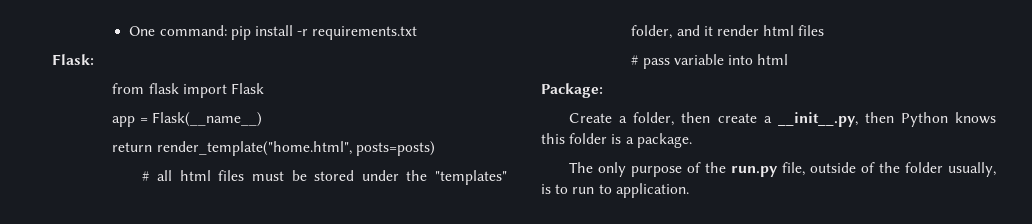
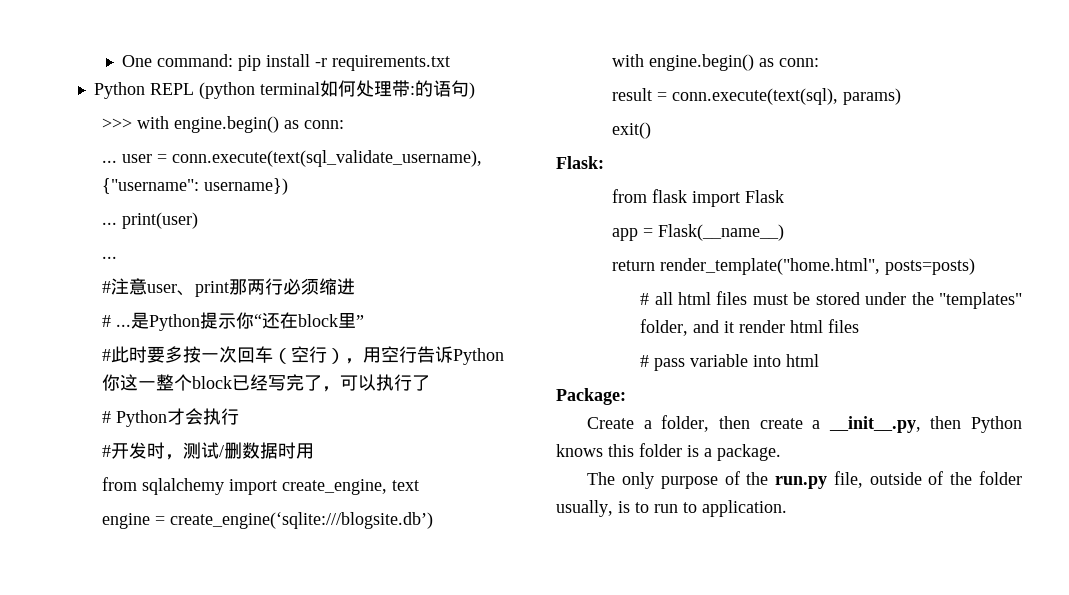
+ Python REPL (python terminal如何处理带:的语句)
+ >>> with engine.begin() as conn:
+ ... user = conn.execute(text(sql_validate_username), {"username": username})
+ ... print(user)
+ ...
+ #注意user、print那两行必须缩进
+ # ...是Python提示你“还在block里”
+ #此时要多按一次回车（空行），用空行告诉Python你这一整个block已经写完了，可以执行了
+ # Python才会执行
+ #开发时，测试/删数据时用
+ from sqlalchemy import create_engine, text
+ engine = create_engine(‘sqlite:///blogsite.db’)
+ with engine.begin() as conn:
+ result = conn.execute(text(sql), params)
+ exit()

